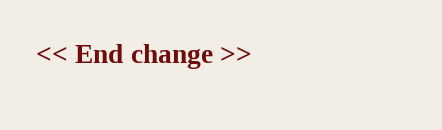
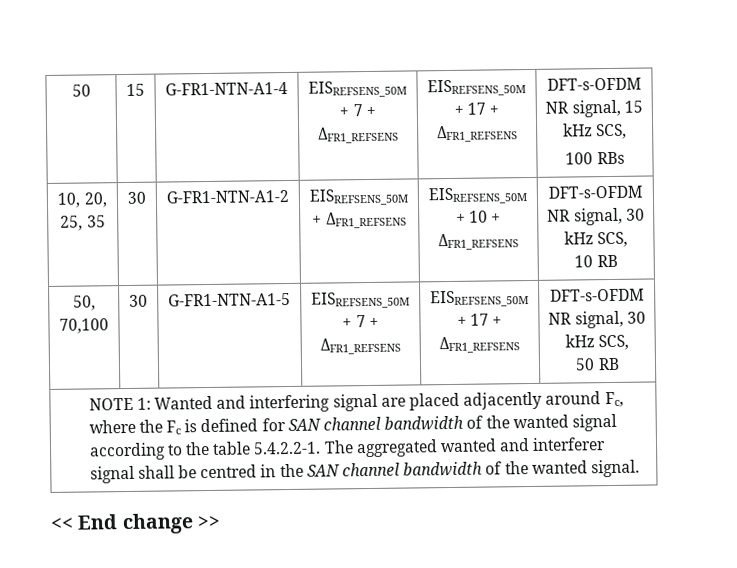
+ 50 | 15 | G-FR1-NTN-A1-4 | EISREFSENS_50M + 7 + ΔFR1_REFSENS | EISREFSENS_50M + 17 + ΔFR1_REFSENS | DFT-s-OFDM NR signal, 15 kHz SCS,
+ 100 RBs
+ 10, 20, 25, 35 | 30 | G-FR1-NTN-A1-2 | EISREFSENS_50M + ΔFR1_REFSENS | EISREFSENS_50M + 10 + ΔFR1_REFSENS | DFT-s-OFDM NR signal, 30 kHz SCS,
+ 10 RB
+ 50, 70,100 | 30 | G-FR1-NTN-A1-5 | EISREFSENS_50M + 7 + ΔFR1_REFSENS | EISREFSENS_50M + 17 + ΔFR1_REFSENS | DFT-s-OFDM NR signal, 30 kHz SCS,
+ 50 RB
+ NOTE 1: Wanted and interfering signal are placed adjacently around Fc, where the Fc is defined for SAN channel bandwidth of the wanted signal according to the table 5.4.2.2-1. The aggregated wanted and interferer signal shall be centred in the SAN channel bandwidth of the wanted signal.

